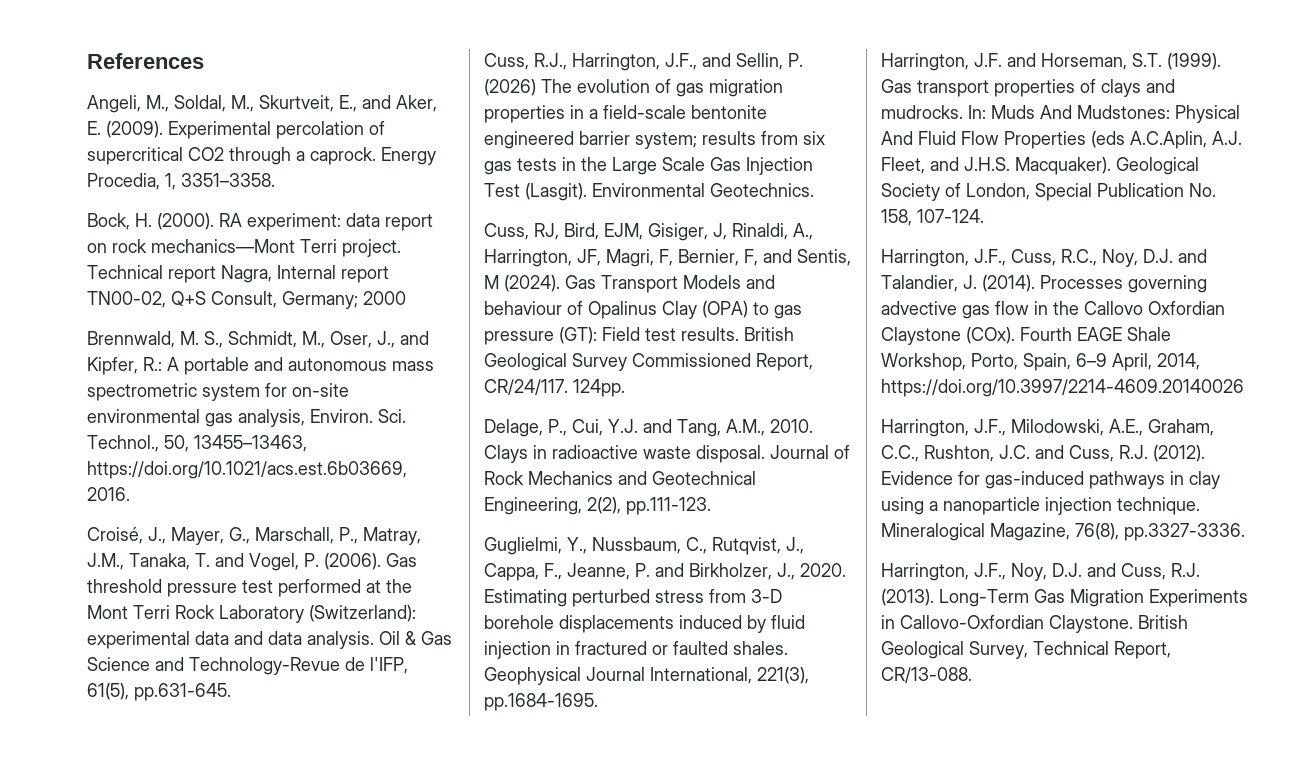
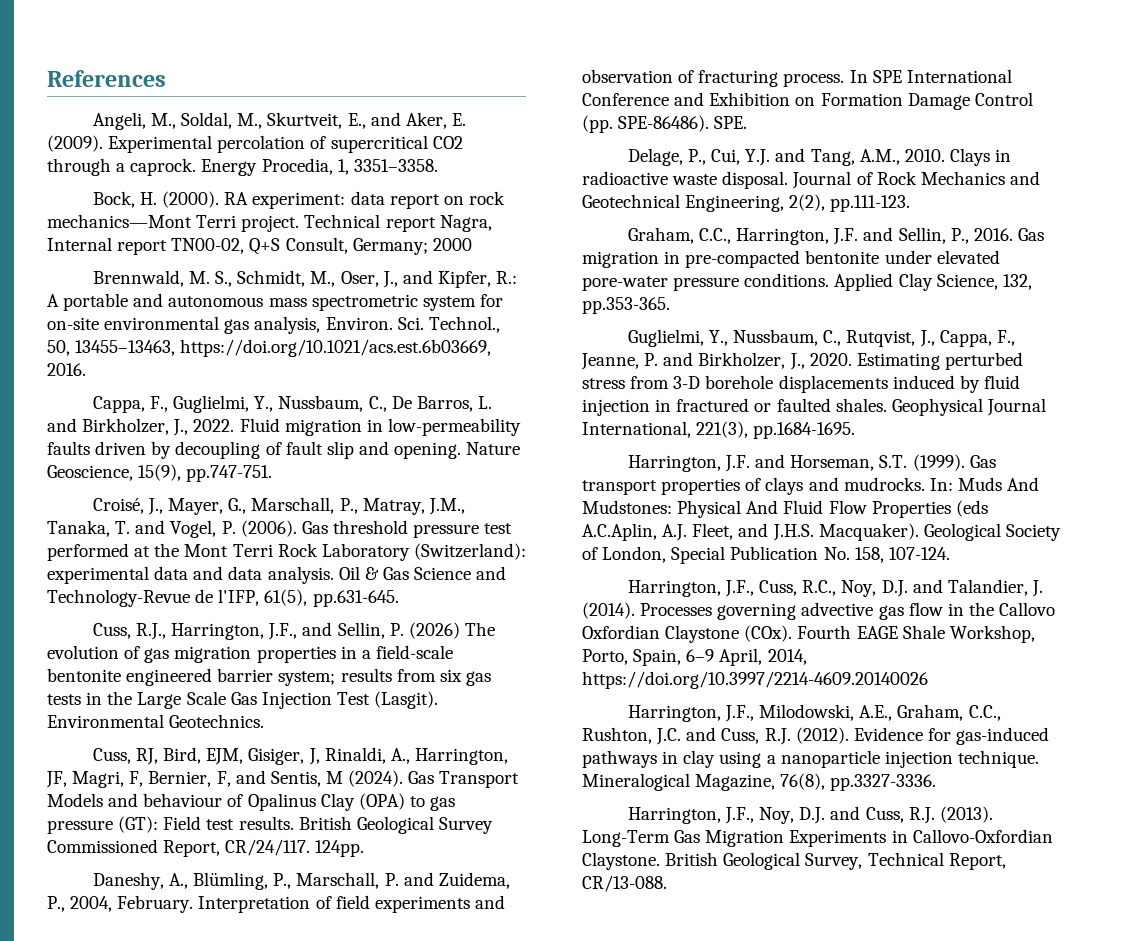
+ Cappa, F., Guglielmi, Y., Nussbaum, C., De Barros, L. and Birkholzer, J., 2022. Fluid migration in low-permeability faults driven by decoupling of fault slip and opening. Nature Geoscience, 15(9), pp.747-751.
+ Daneshy, A., Blümling, P., Marschall, P. and Zuidema, P., 2004, February. Interpretation of field experiments and observation of fracturing process. In SPE International Conference and Exhibition on Formation Damage Control (pp. SPE-86486). SPE.
+ Graham, C.C., Harrington, J.F. and Sellin, P., 2016. Gas migration in pre-compacted bentonite under elevated pore-water pressure conditions. Applied Clay Science, 132, pp.353-365.

